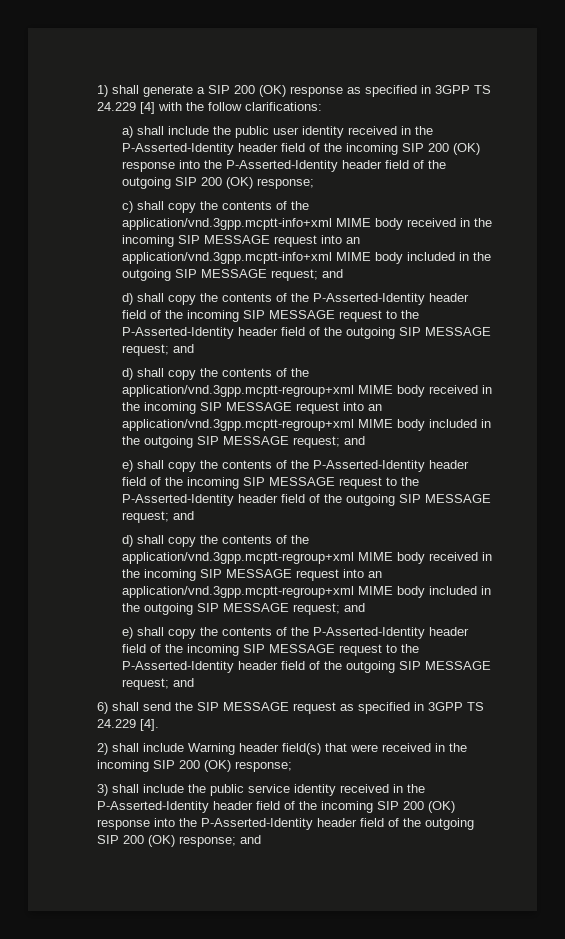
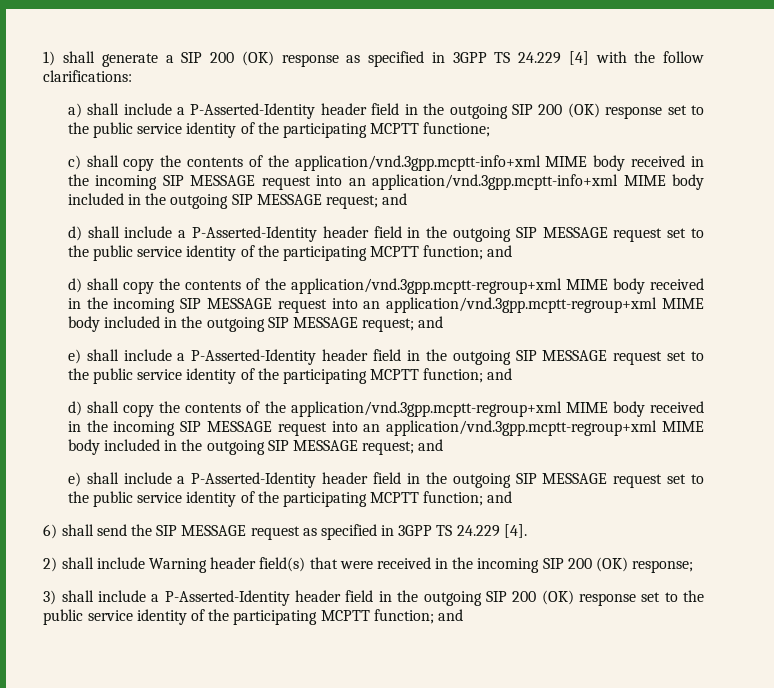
- a) shall include the public user identity received in the P-Asserted-Identity header field of the incoming SIP 200 (OK) response into the P-Asserted-Identity header field of the outgoing SIP 200 (OK) response;
+ a) shall include a P-Asserted-Identity header field in the outgoing SIP 200 (OK) response set to the public service identity of the participating MCPTT functione;
- d) shall copy the contents of the P-Asserted-Identity header field of the incoming SIP MESSAGE request to the P-Asserted-Identity header field of the outgoing SIP MESSAGE request; and
+ d) shall include a P-Asserted-Identity header field in the outgoing SIP MESSAGE request set to the public service identity of the participating MCPTT function; and
  d) shall copy the contents of the application/vnd.3gpp.mcptt-regroup+xml MIME body received in the incoming SIP MESSAGE request into an application/vnd.3gpp.mcptt-regroup+xml MIME body included in the outgoing SIP MESSAGE request; and
- e) shall copy the contents of the P-Asserted-Identity header field of the incoming SIP MESSAGE request to the P-Asserted-Identity header field of the outgoing SIP MESSAGE request; and
+ e) shall include a P-Asserted-Identity header field in the outgoing SIP MESSAGE request set to the public service identity of the participating MCPTT function; and
  d) shall copy the contents of the application/vnd.3gpp.mcptt-regroup+xml MIME body received in the incoming SIP MESSAGE request into an application/vnd.3gpp.mcptt-regroup+xml MIME body included in the outgoing SIP MESSAGE request; and
- e) shall copy the contents of the P-Asserted-Identity header field of the incoming SIP MESSAGE request to the P-Asserted-Identity header field of the outgoing SIP MESSAGE request; and
+ e) shall include a P-Asserted-Identity header field in the outgoing SIP MESSAGE request set to the public service identity of the participating MCPTT function; and
- 3) shall include the public service identity received in the P-Asserted-Identity header field of the incoming SIP 200 (OK) response into the P-Asserted-Identity header field of the outgoing SIP 200 (OK) response; and
+ 3) shall include a P-Asserted-Identity header field in the outgoing SIP 200 (OK) response set to the public service identity of the participating MCPTT function; and

